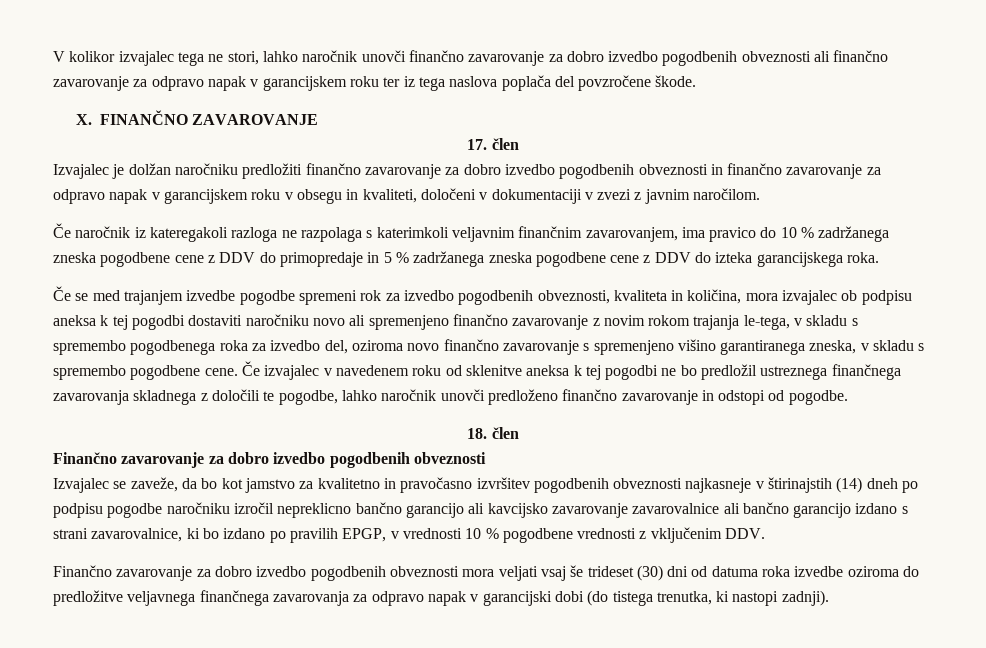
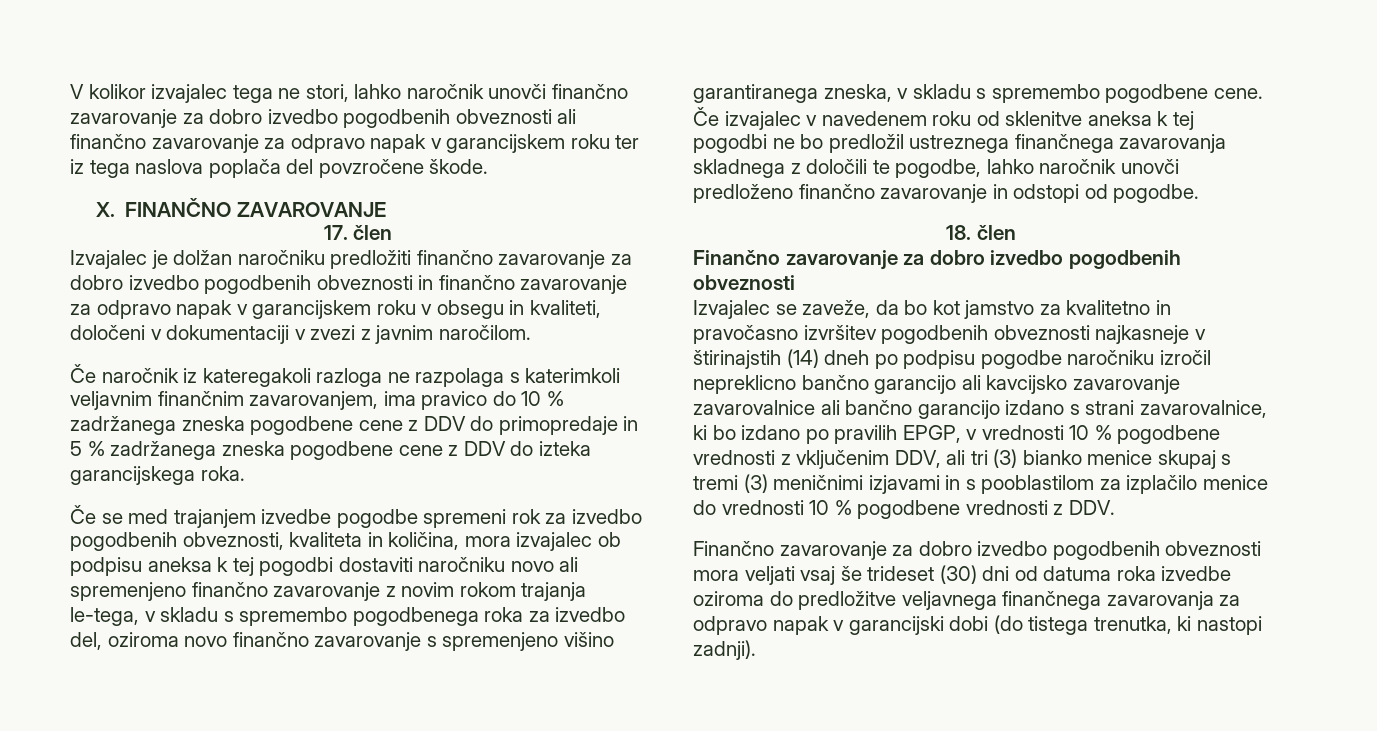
- Izvajalec se zaveže, da bo kot jamstvo za kvalitetno in pravočasno izvršitev pogodbenih obveznosti najkasneje v štirinajstih (14) dneh po podpisu pogodbe naročniku izročil nepreklicno bančno garancijo ali kavcijsko zavarovanje zavarovalnice ali bančno garancijo izdano s strani zavarovalnice, ki bo izdano po pravilih EPGP, v vrednosti 10 % pogodbene vrednosti z vključenim DDV.
+ Izvajalec se zaveže, da bo kot jamstvo za kvalitetno in pravočasno izvršitev pogodbenih obveznosti najkasneje v štirinajstih (14) dneh po podpisu pogodbe naročniku izročil nepreklicno bančno garancijo ali kavcijsko zavarovanje zavarovalnice ali bančno garancijo izdano s strani zavarovalnice, ki bo izdano po pravilih EPGP, v vrednosti 10 % pogodbene vrednosti z vključenim DDV, ali tri (3) bianko menice skupaj s tremi (3) meničnimi izjavami in s pooblastilom za izplačilo menice do vrednosti 10 % pogodbene vrednosti z DDV.

